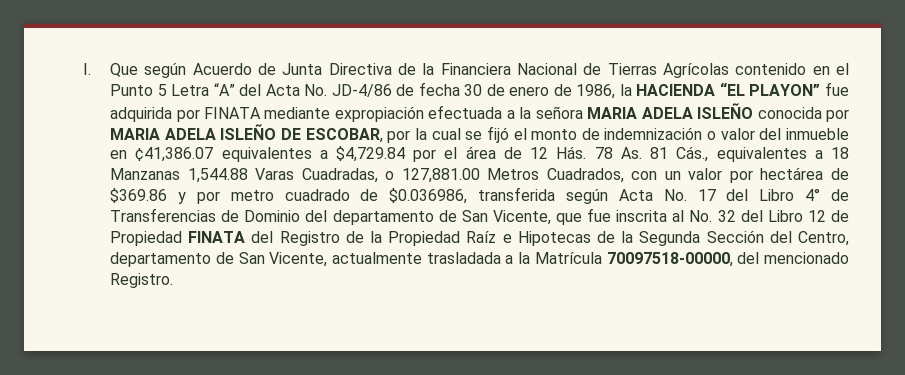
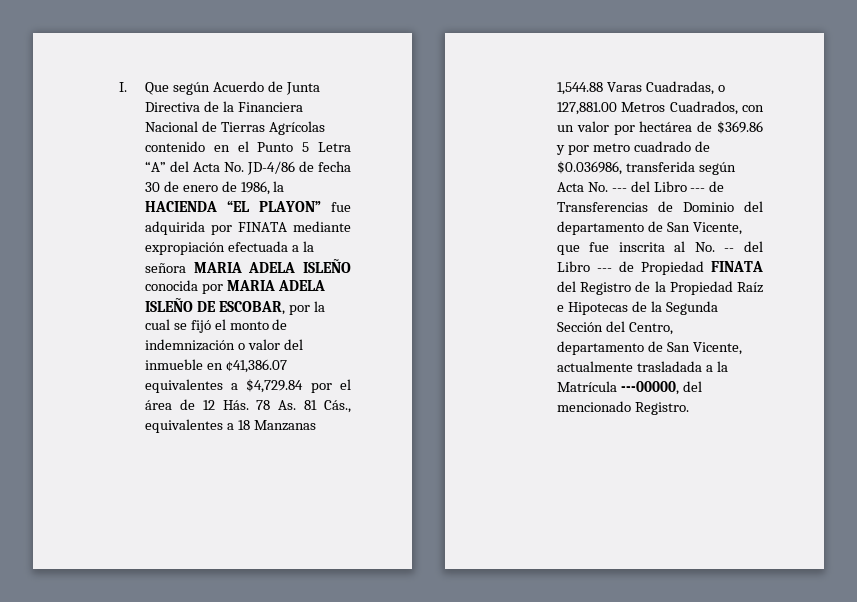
- I. Que según Acuerdo de Junta Directiva de la Financiera Nacional de Tierras Agrícolas contenido en el Punto 5 Letra “A” del Acta No. JD-4/86 de fecha 30 de enero de 1986, la HACIENDA “EL PLAYON” fue adquirida por FINATA mediante expropiación efectuada a la señora MARIA ADELA ISLEÑO conocida por MARIA ADELA ISLEÑO DE ESCOBAR, por la cual se fijó el monto de indemnización o valor del inmueble en ¢41,386.07 equivalentes a $4,729.84 por el área de 12 Hás. 78 As. 81 Cás., equivalentes a 18 Manzanas 1,544.88 Varas Cuadradas, o 127,881.00 Metros Cuadrados, con un valor por hectárea de $369.86 y por metro cuadrado de $0.036986, transferida según Acta No. 17 del Libro 4° de Transferencias de Dominio del departamento de San Vicente, que fue inscrita al No. 32 del Libro 12 de Propiedad FINATA del Registro de la Propiedad Raíz e Hipotecas de la Segunda Sección del Centro, departamento de San Vicente, actualmente trasladada a la Matrícula 70097518-00000, del mencionado Registro.
+ I. Que según Acuerdo de Junta Directiva de la Financiera Nacional de Tierras Agrícolas contenido en el Punto 5 Letra “A” del Acta No. JD-4/86 de fecha 30 de enero de 1986, la HACIENDA “EL PLAYON” fue adquirida por FINATA mediante expropiación efectuada a la señora MARIA ADELA ISLEÑO conocida por MARIA ADELA ISLEÑO DE ESCOBAR, por la cual se fijó el monto de indemnización o valor del inmueble en ¢41,386.07 equivalentes a $4,729.84 por el área de 12 Hás. 78 As. 81 Cás., equivalentes a 18 Manzanas 1,544.88 Varas Cuadradas, o 127,881.00 Metros Cuadrados, con un valor por hectárea de $369.86 y por metro cuadrado de $0.036986, transferida según Acta No. --- del Libro --- de Transferencias de Dominio del departamento de San Vicente, que fue inscrita al No. -- del Libro --- de Propiedad FINATA del Registro de la Propiedad Raíz e Hipotecas de la Segunda Sección del Centro, departamento de San Vicente, actualmente trasladada a la Matrícula ---00000, del mencionado Registro.

